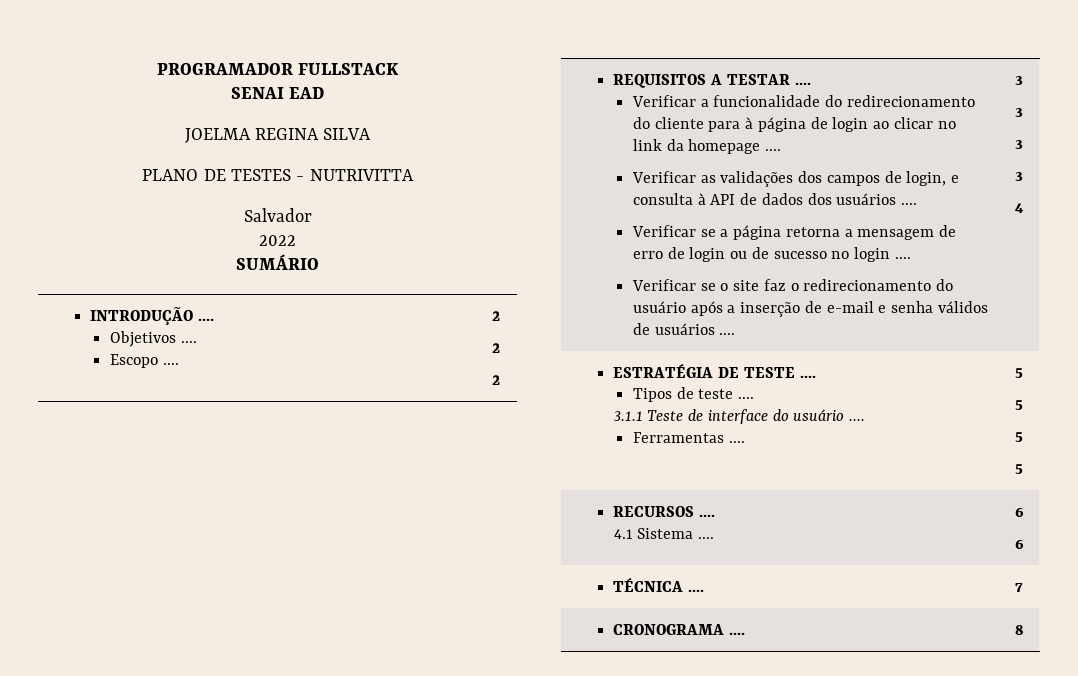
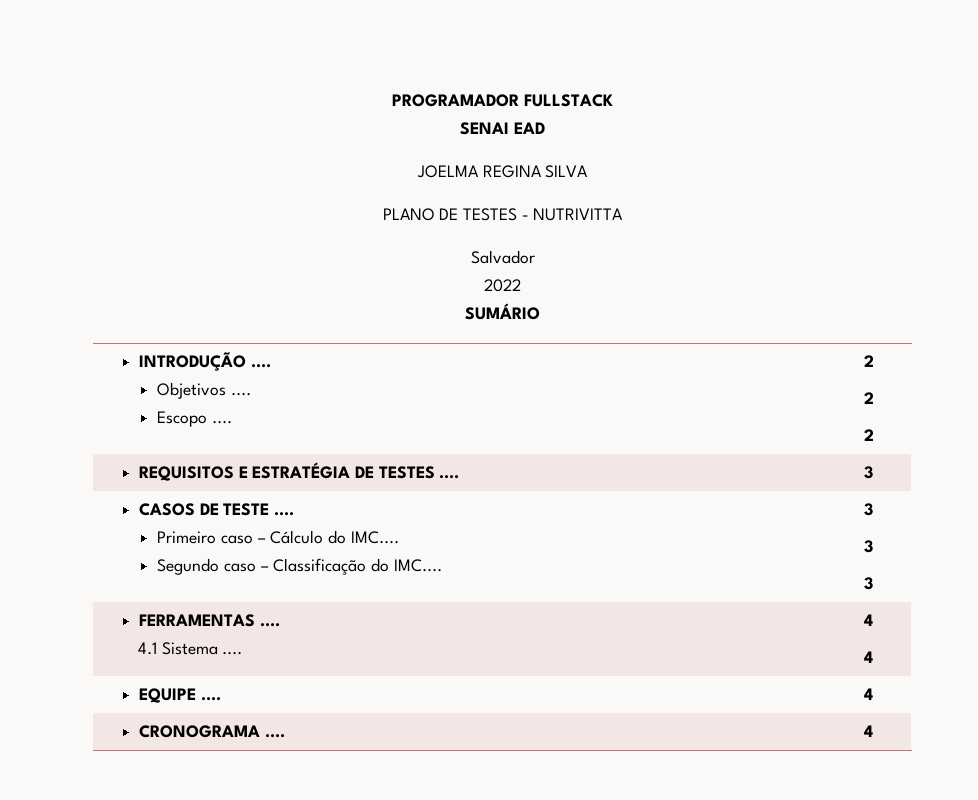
- REQUISITOS A TESTAR ....
- Verificar a funcionalidade do redirecionamento do cliente para à página de login ao clicar no link da homepage ....
- Verificar as validações dos campos de login, e consulta à API de dados dos usuários ....
- Verificar se a página retorna a mensagem de erro de login ou de sucesso no login ....
- Verificar se o site faz o redirecionamento do usuário após a inserção de e-mail e senha válidos de usuários .... | 3
+ REQUISITOS E ESTRATÉGIA DE TESTES .... | 3
+ CASOS DE TESTE ....
+ Primeiro caso – Cálculo do IMC....
+ Segundo caso – Classificação do IMC.... | 3
  3
  3
- 3
+ FERRAMENTAS ....
+ 4.1 Sistema .... | 4
  4
- ESTRATÉGIA DE TESTE ....
- Tipos de teste ....
- 3.1.1 Teste de interface do usuário ....
- Ferramentas .... | 5
- 5
- 5
- 5
- RECURSOS ....
- 4.1 Sistema .... | 6
- 6
- TÉCNICA .... | 7
+ EQUIPE .... | 4
- CRONOGRAMA .... | 8
+ CRONOGRAMA .... | 4

